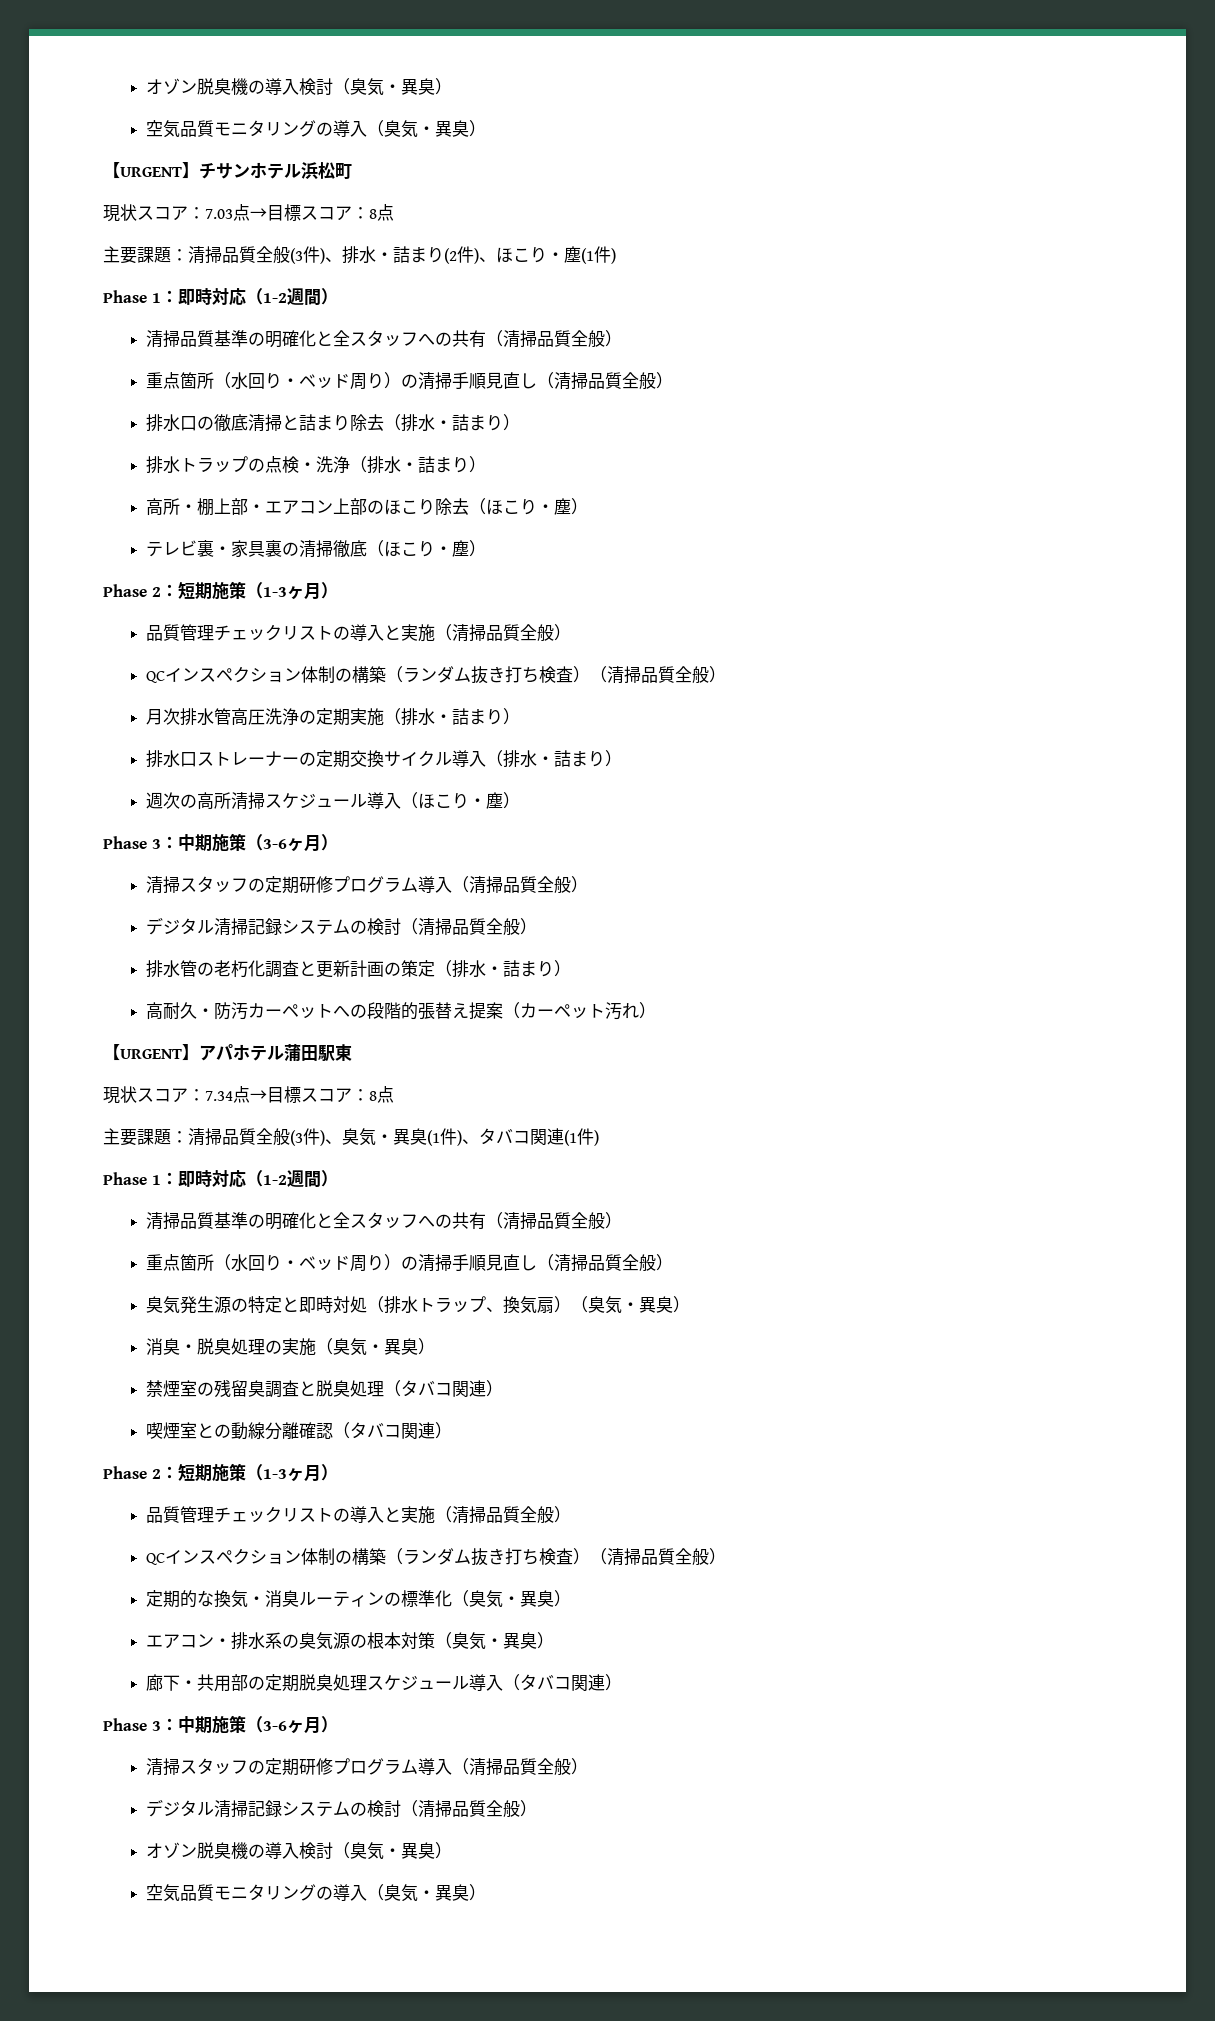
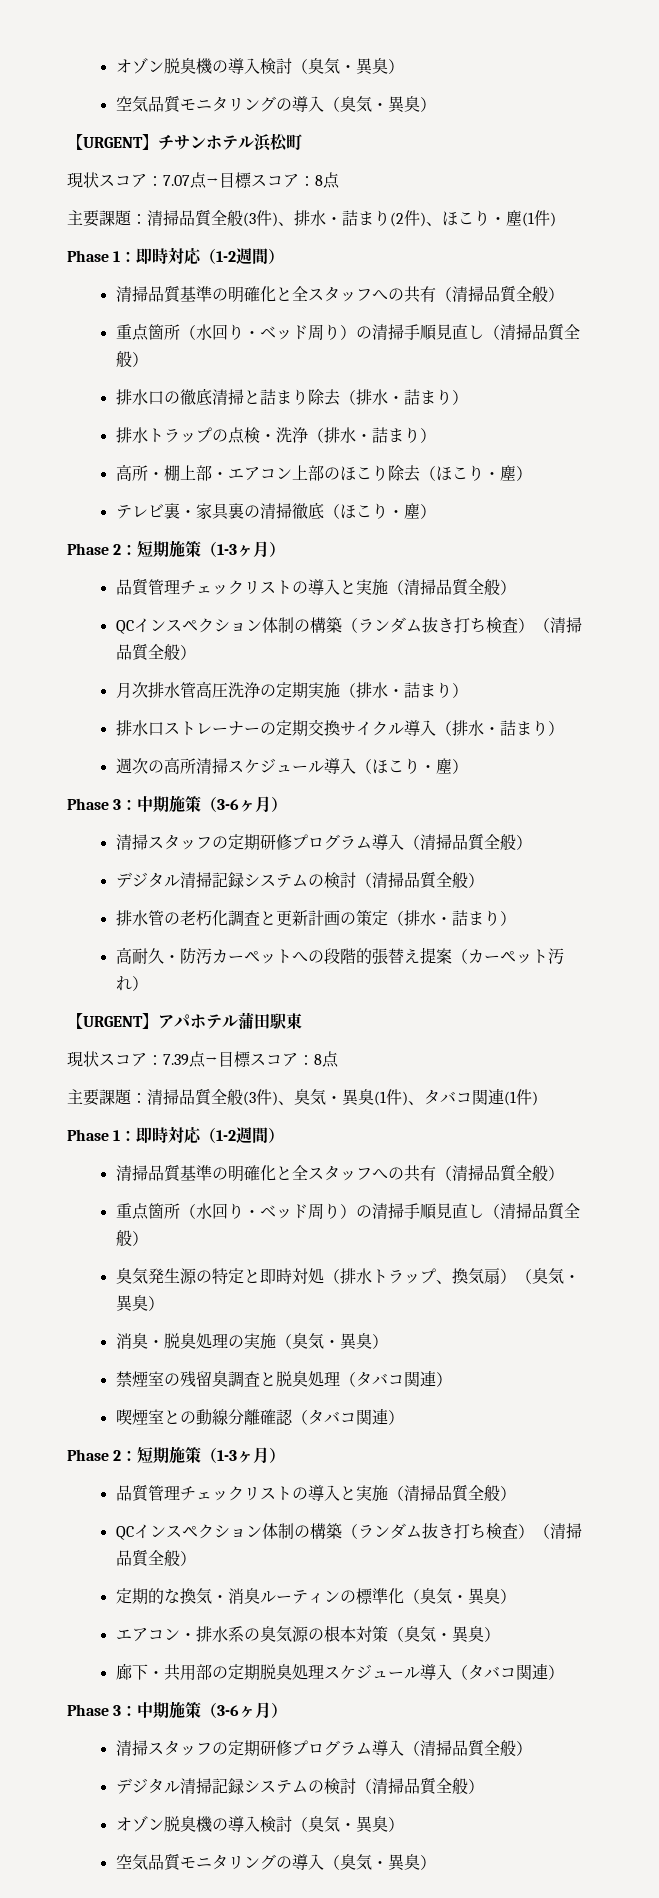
- 現状スコア：7.03点→目標スコア：8点
+ 現状スコア：7.07点→目標スコア：8点
- 現状スコア：7.34点→目標スコア：8点
+ 現状スコア：7.39点→目標スコア：8点

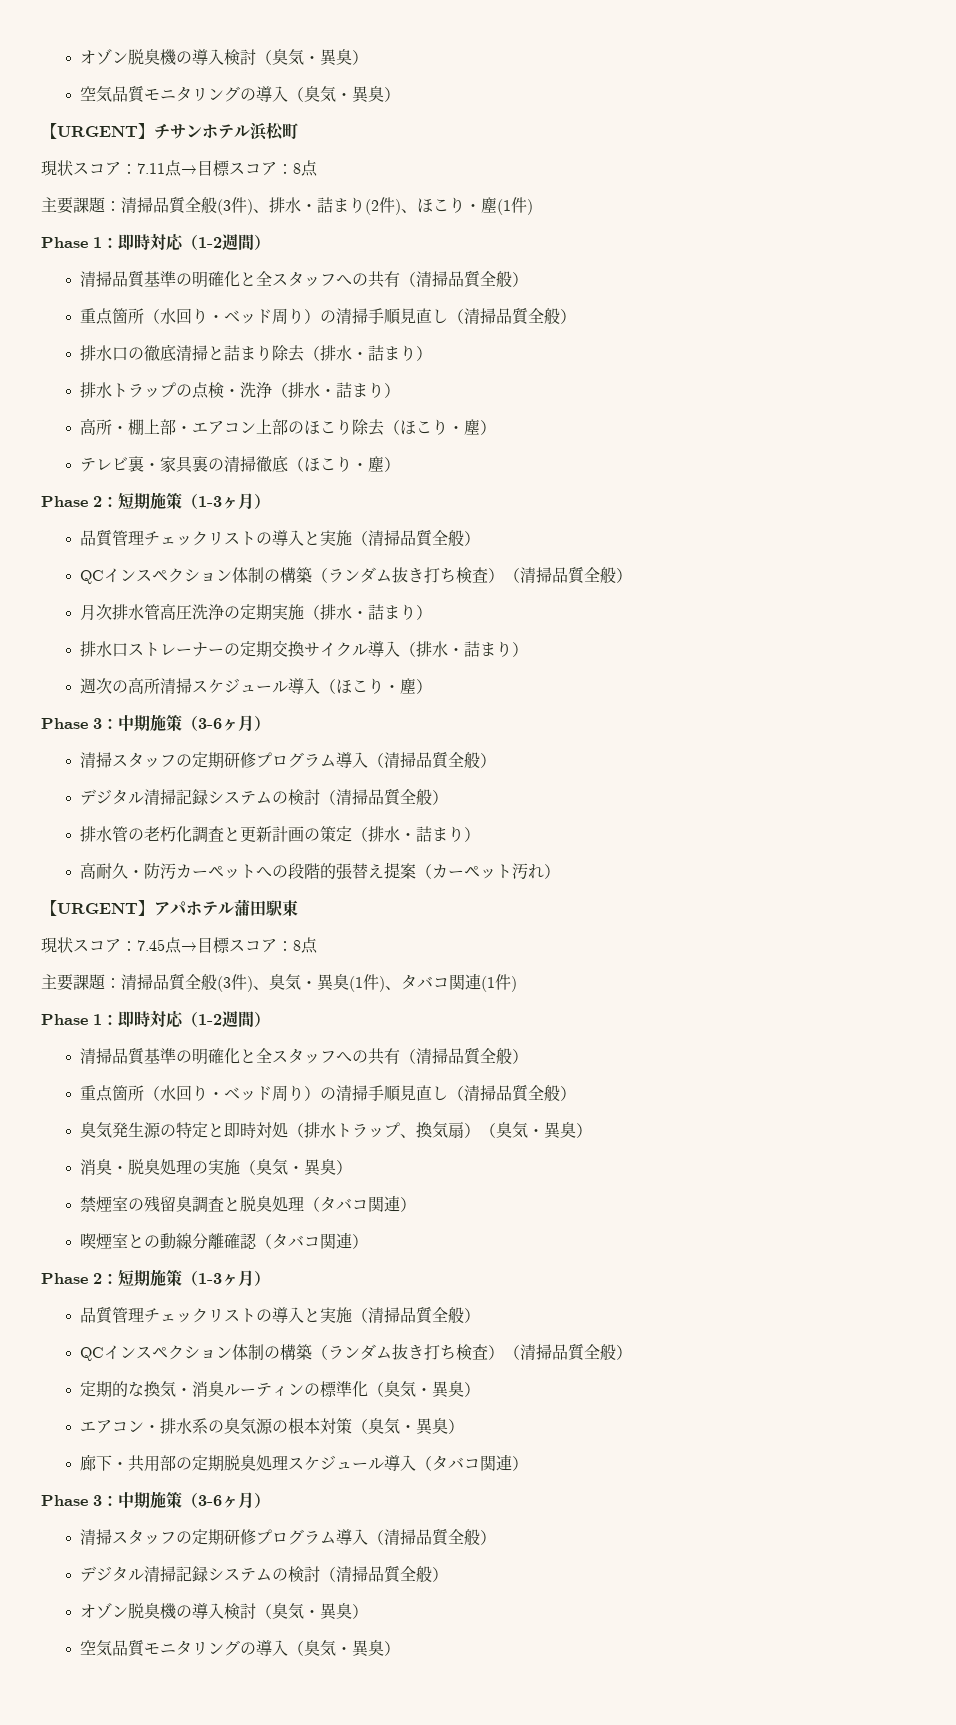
- 現状スコア：7.07点→目標スコア：8点
+ 現状スコア：7.11点→目標スコア：8点
- 現状スコア：7.39点→目標スコア：8点
+ 現状スコア：7.45点→目標スコア：8点

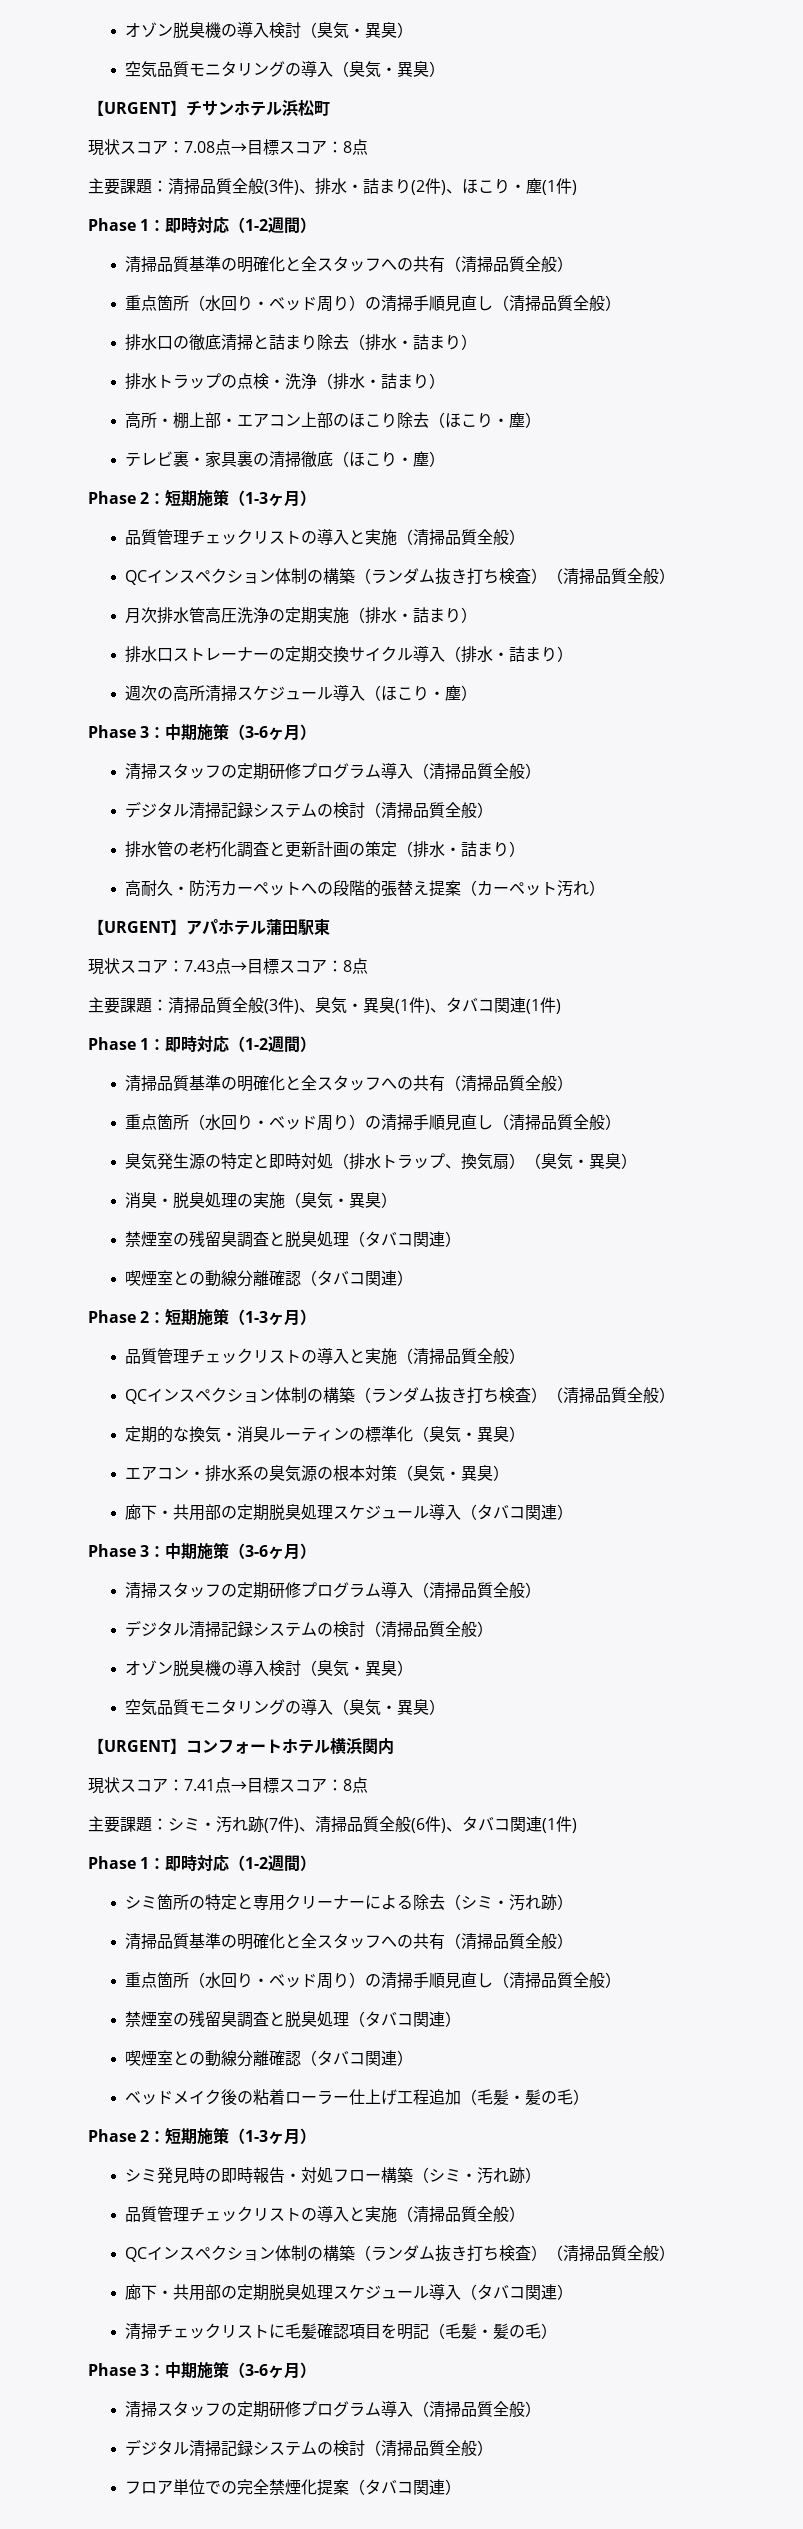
- 現状スコア：7.11点→目標スコア：8点
+ 現状スコア：7.08点→目標スコア：8点
- 現状スコア：7.45点→目標スコア：8点
+ 現状スコア：7.43点→目標スコア：8点
+ 【URGENT】コンフォートホテル横浜関内
+ 現状スコア：7.41点→目標スコア：8点
+ 主要課題：シミ・汚れ跡(7件)、清掃品質全般(6件)、タバコ関連(1件)
+ Phase 1：即時対応（1-2週間）
+ シミ箇所の特定と専用クリーナーによる除去（シミ・汚れ跡）
+ 清掃品質基準の明確化と全スタッフへの共有（清掃品質全般）
+ 重点箇所（水回り・ベッド周り）の清掃手順見直し（清掃品質全般）
+ 禁煙室の残留臭調査と脱臭処理（タバコ関連）
+ 喫煙室との動線分離確認（タバコ関連）
+ ベッドメイク後の粘着ローラー仕上げ工程追加（毛髪・髪の毛）
+ Phase 2：短期施策（1-3ヶ月）
+ シミ発見時の即時報告・対処フロー構築（シミ・汚れ跡）
+ 品質管理チェックリストの導入と実施（清掃品質全般）
+ QCインスペクション体制の構築（ランダム抜き打ち検査）（清掃品質全般）
+ 廊下・共用部の定期脱臭処理スケジュール導入（タバコ関連）
+ 清掃チェックリストに毛髪確認項目を明記（毛髪・髪の毛）
+ Phase 3：中期施策（3-6ヶ月）
+ 清掃スタッフの定期研修プログラム導入（清掃品質全般）
+ デジタル清掃記録システムの検討（清掃品質全般）
+ フロア単位での完全禁煙化提案（タバコ関連）

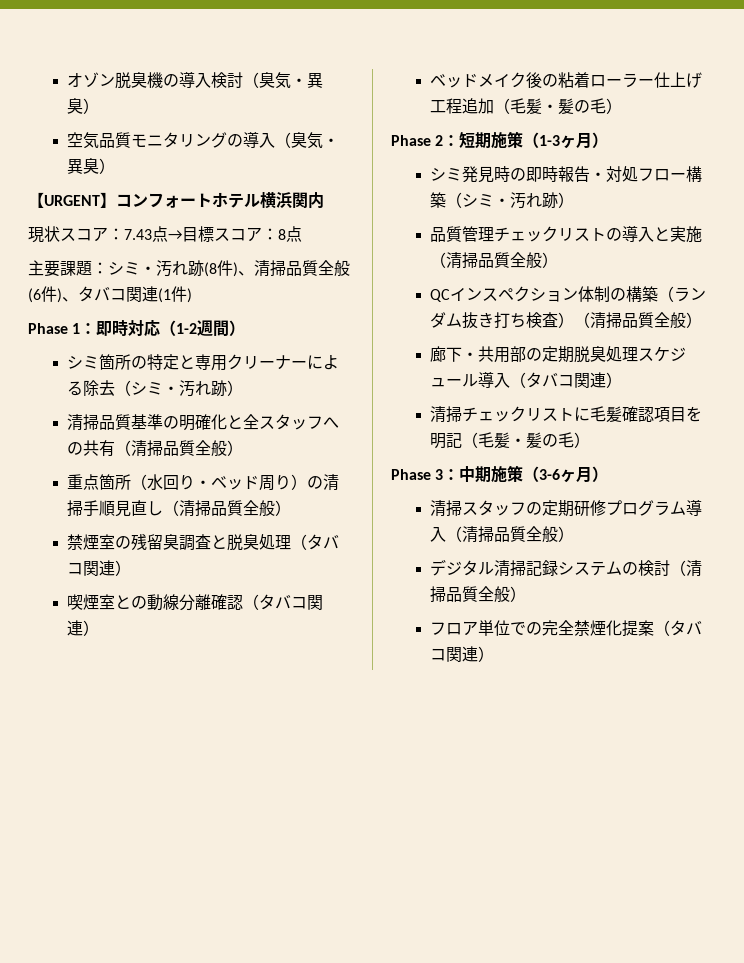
- 【URGENT】チサンホテル浜松町
- 現状スコア：7.08点→目標スコア：8点
- 主要課題：清掃品質全般(3件)、排水・詰まり(2件)、ほこり・塵(1件)
- Phase 1：即時対応（1-2週間）
- 清掃品質基準の明確化と全スタッフへの共有（清掃品質全般）
- 重点箇所（水回り・ベッド周り）の清掃手順見直し（清掃品質全般）
- 排水口の徹底清掃と詰まり除去（排水・詰まり）
- 排水トラップの点検・洗浄（排水・詰まり）
- 高所・棚上部・エアコン上部のほこり除去（ほこり・塵）
- テレビ裏・家具裏の清掃徹底（ほこり・塵）
- Phase 2：短期施策（1-3ヶ月）
- 品質管理チェックリストの導入と実施（清掃品質全般）
- QCインスペクション体制の構築（ランダム抜き打ち検査）（清掃品質全般）
- 月次排水管高圧洗浄の定期実施（排水・詰まり）
- 排水口ストレーナーの定期交換サイクル導入（排水・詰まり）
- 週次の高所清掃スケジュール導入（ほこり・塵）
- Phase 3：中期施策（3-6ヶ月）
- 清掃スタッフの定期研修プログラム導入（清掃品質全般）
- デジタル清掃記録システムの検討（清掃品質全般）
- 排水管の老朽化調査と更新計画の策定（排水・詰まり）
- 高耐久・防汚カーペットへの段階的張替え提案（カーペット汚れ）
- 【URGENT】アパホテル蒲田駅東
- 現状スコア：7.43点→目標スコア：8点
- 主要課題：清掃品質全般(3件)、臭気・異臭(1件)、タバコ関連(1件)
- Phase 1：即時対応（1-2週間）
- 清掃品質基準の明確化と全スタッフへの共有（清掃品質全般）
- 重点箇所（水回り・ベッド周り）の清掃手順見直し（清掃品質全般）
- 臭気発生源の特定と即時対処（排水トラップ、換気扇）（臭気・異臭）
- 消臭・脱臭処理の実施（臭気・異臭）
- 禁煙室の残留臭調査と脱臭処理（タバコ関連）
- 喫煙室との動線分離確認（タバコ関連）
- Phase 2：短期施策（1-3ヶ月）
- 品質管理チェックリストの導入と実施（清掃品質全般）
- QCインスペクション体制の構築（ランダム抜き打ち検査）（清掃品質全般）
- 定期的な換気・消臭ルーティンの標準化（臭気・異臭）
- エアコン・排水系の臭気源の根本対策（臭気・異臭）
- 廊下・共用部の定期脱臭処理スケジュール導入（タバコ関連）
- Phase 3：中期施策（3-6ヶ月）
- 清掃スタッフの定期研修プログラム導入（清掃品質全般）
- デジタル清掃記録システムの検討（清掃品質全般）
- オゾン脱臭機の導入検討（臭気・異臭）
- 空気品質モニタリングの導入（臭気・異臭）
- 現状スコア：7.41点→目標スコア：8点
+ 現状スコア：7.43点→目標スコア：8点
- 主要課題：シミ・汚れ跡(7件)、清掃品質全般(6件)、タバコ関連(1件)
+ 主要課題：シミ・汚れ跡(8件)、清掃品質全般(6件)、タバコ関連(1件)

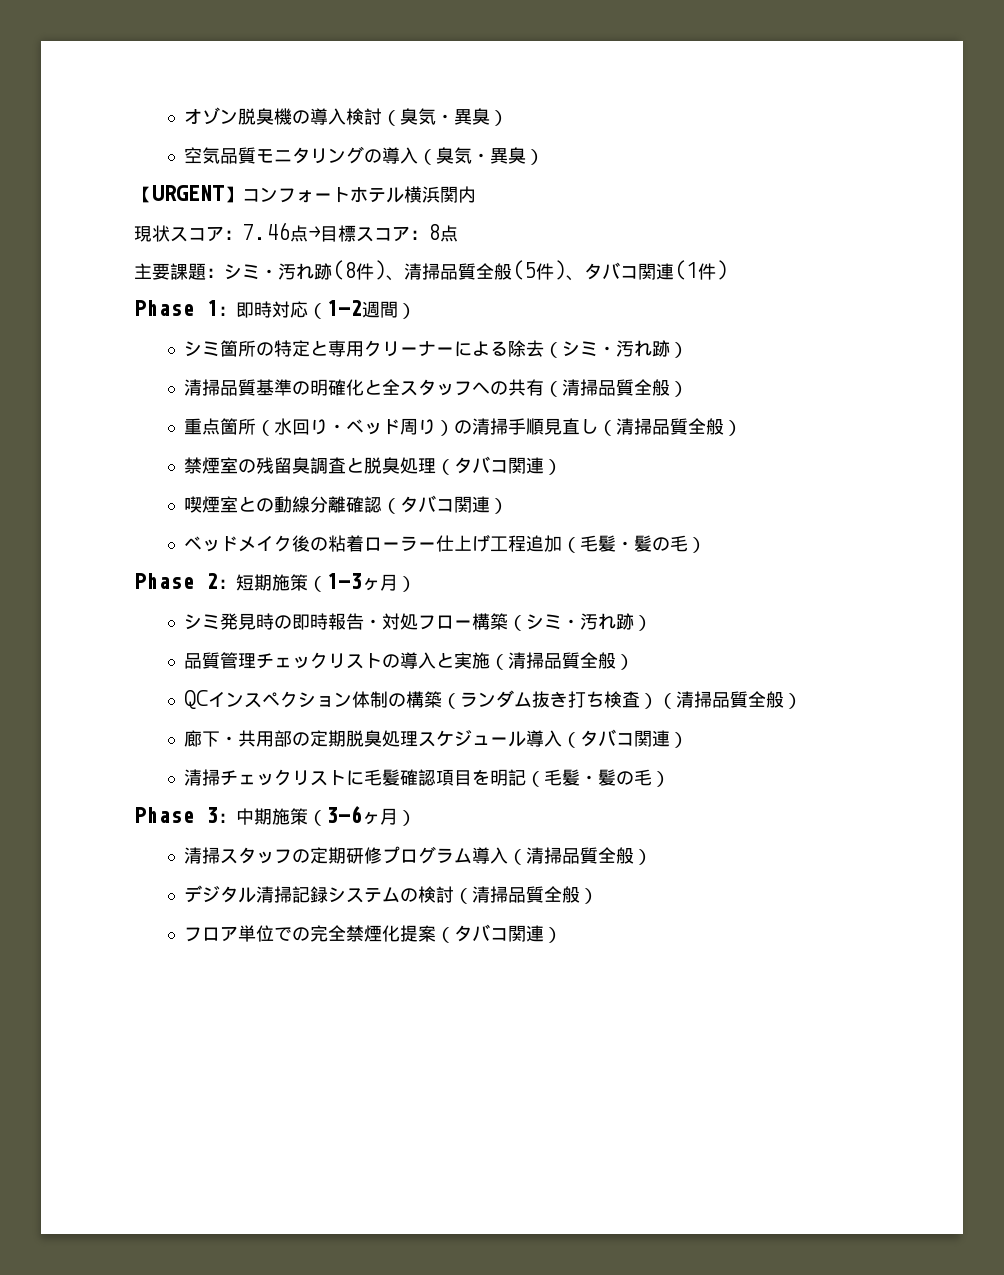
- 現状スコア：7.43点→目標スコア：8点
+ 現状スコア：7.46点→目標スコア：8点
- 主要課題：シミ・汚れ跡(8件)、清掃品質全般(6件)、タバコ関連(1件)
+ 主要課題：シミ・汚れ跡(8件)、清掃品質全般(5件)、タバコ関連(1件)

